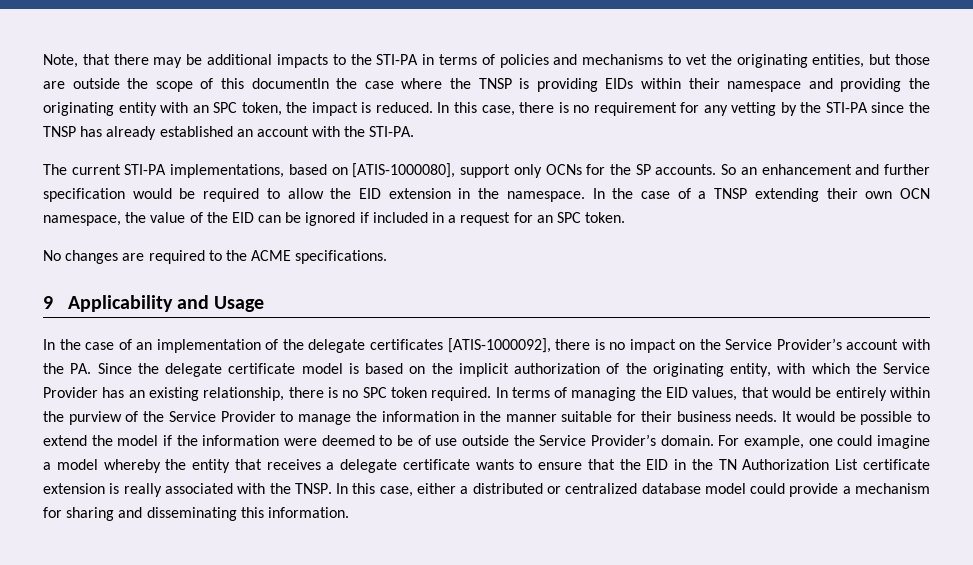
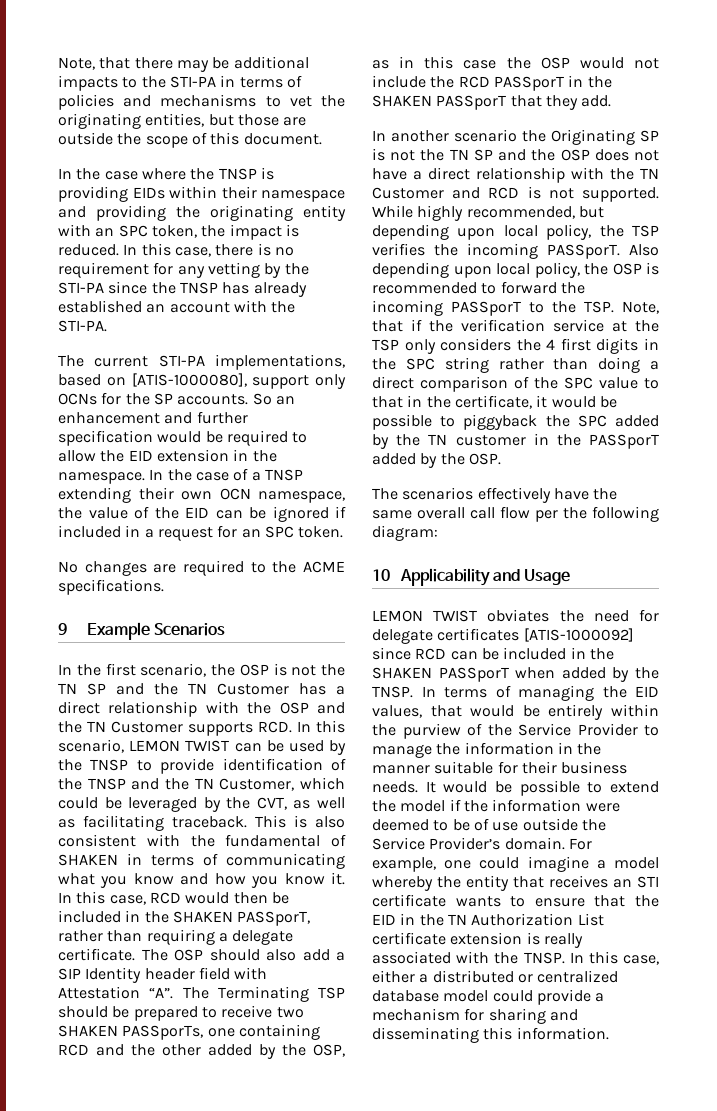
- Note, that there may be additional impacts to the STI-PA in terms of policies and mechanisms to vet the originating entities, but those are outside the scope of this documentIn the case where the TNSP is providing EIDs within their namespace and providing the originating entity with an SPC token, the impact is reduced.
+ Note, that there may be additional impacts to the STI-PA in terms of policies and mechanisms to vet the originating entities, but those are outside the scope of this document.
+ In the case where the TNSP is providing EIDs within their namespace and providing the originating entity with an SPC token, the impact is reduced.
- 9 Applicability and Usage
- In the case of an implementation of the delegate certificates [ATIS-1000092], there is no impact on the Service Provider’s account with the PA. Since the delegate certificate model is based on the implicit authorization of the originating entity, with which the Service Provider has an existing relationship, there is no SPC token required.
+ 9 Example Scenarios
+ In the first scenario, the OSP is not the TN SP and the TN Customer has a direct relationship with the OSP and the TN Customer supports RCD. In this scenario, LEMON TWIST can be used by the TNSP to provide identification of the TNSP and the TN Customer, which could be leveraged by the CVT, as well as facilitating traceback. This is also consistent with the fundamental of SHAKEN in terms of communicating what you know and how you know it. In this case, RCD would then be included in the SHAKEN PASSporT, rather than requiring a delegate certificate. The OSP should also add a SIP Identity header field with Attestation “A”. The Terminating TSP should be prepared to receive two SHAKEN PASSporTs, one containing RCD and the other added by the OSP, as in this case the OSP would not include the RCD PASSporT in the SHAKEN PASSporT that they add.
+ In another scenario the Originating SP is not the TN SP and the OSP does not have a direct relationship with the TN Customer and RCD is not supported. While highly recommended, but depending upon local policy, the TSP verifies the incoming PASSporT. Also depending upon local policy, the OSP is recommended to forward the incoming PASSporT to the TSP. Note, that if the verification service at the TSP only considers the 4 first digits in the SPC string rather than doing a direct comparison of the SPC value to that in the certificate, it would be possible to piggyback the SPC added by the TN customer in the PASSporT added by the OSP.
+ The scenarios effectively have the same overall call flow per the following diagram:
+ 10 Applicability and Usage
+ LEMON TWIST obviates the need for delegate certificates [ATIS-1000092] since RCD can be included in the SHAKEN PASSporT when added by the TNSP.
- For example, one could imagine a model whereby the entity that receives a delegate certificate wants to ensure that the EID in the TN Authorization List certificate extension is really associated with the TNSP.
+ For example, one could imagine a model whereby the entity that receives an STI certificate wants to ensure that the EID in the TN Authorization List certificate extension is really associated with the TNSP.

